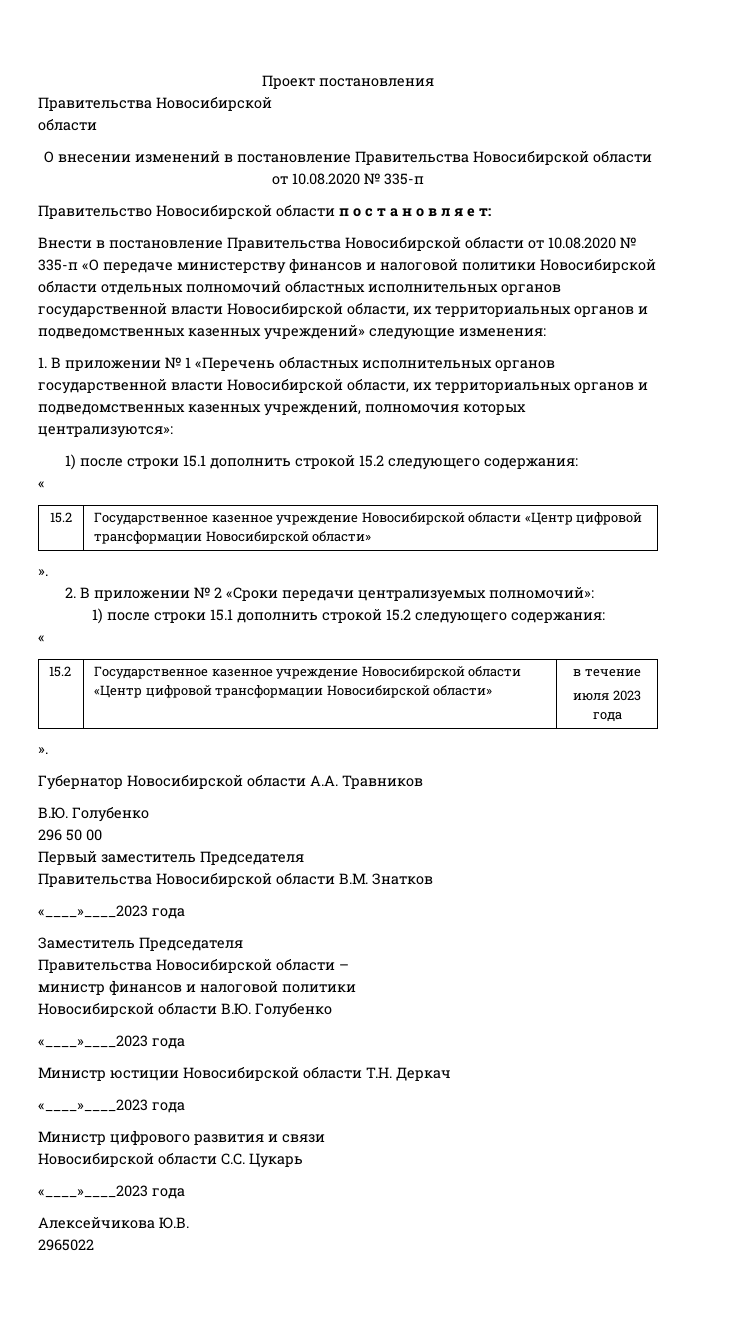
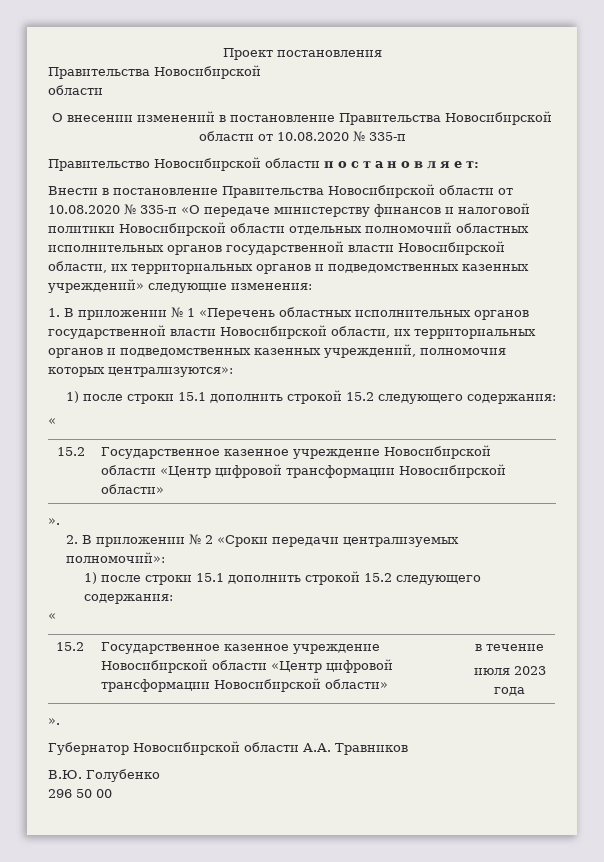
- Первый заместитель Председателя
- Правительства Новосибирской области В.М. Знатков
- «____»____2023 года
- Заместитель Председателя
- Правительства Новосибирской области –
- министр финансов и налоговой политики
- Новосибирской области В.Ю. Голубенко
- «____»____2023 года
- Министр юстиции Новосибирской области Т.Н. Деркач
- «____»____2023 года
- Министр цифрового развития и связи
- Новосибирской области С.С. Цукарь
- «____»____2023 года
- Алексейчикова Ю.В.
- 2965022

